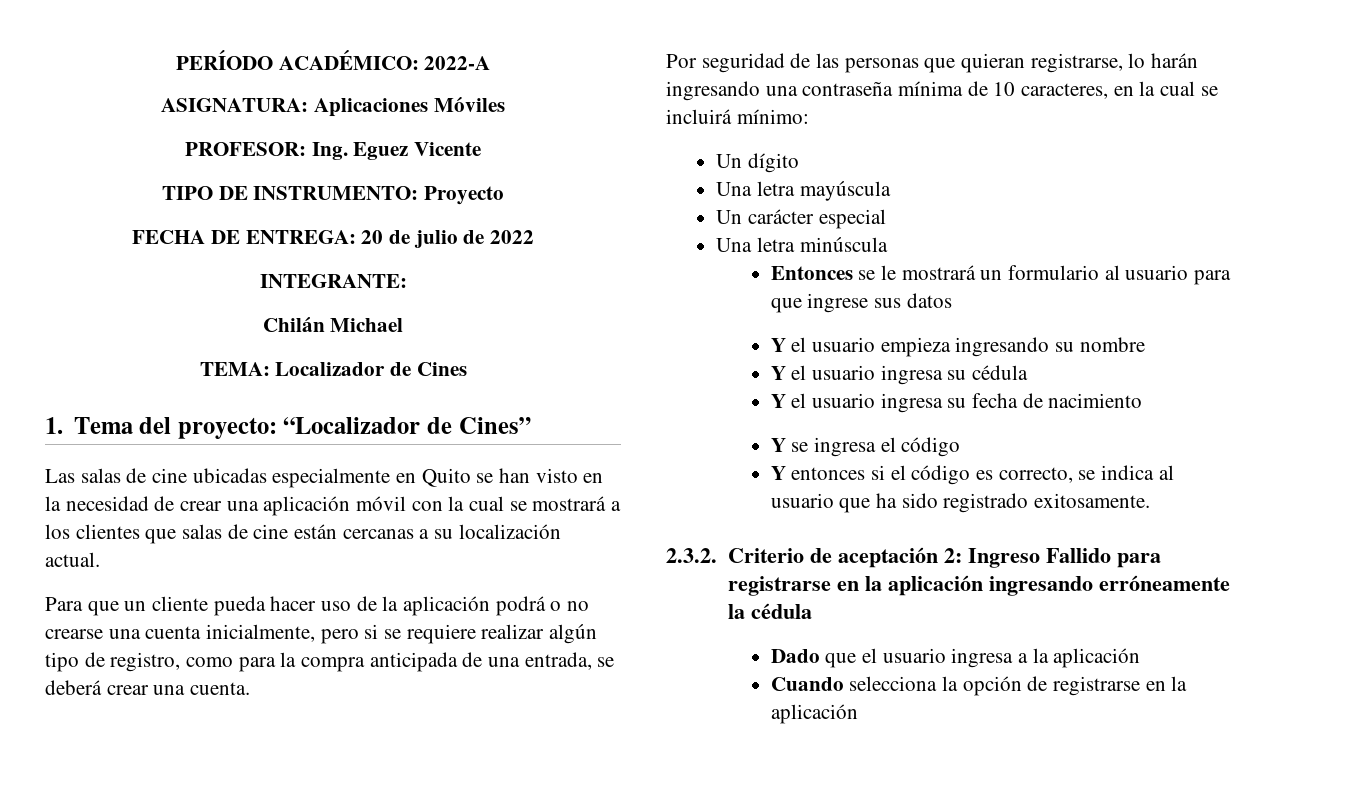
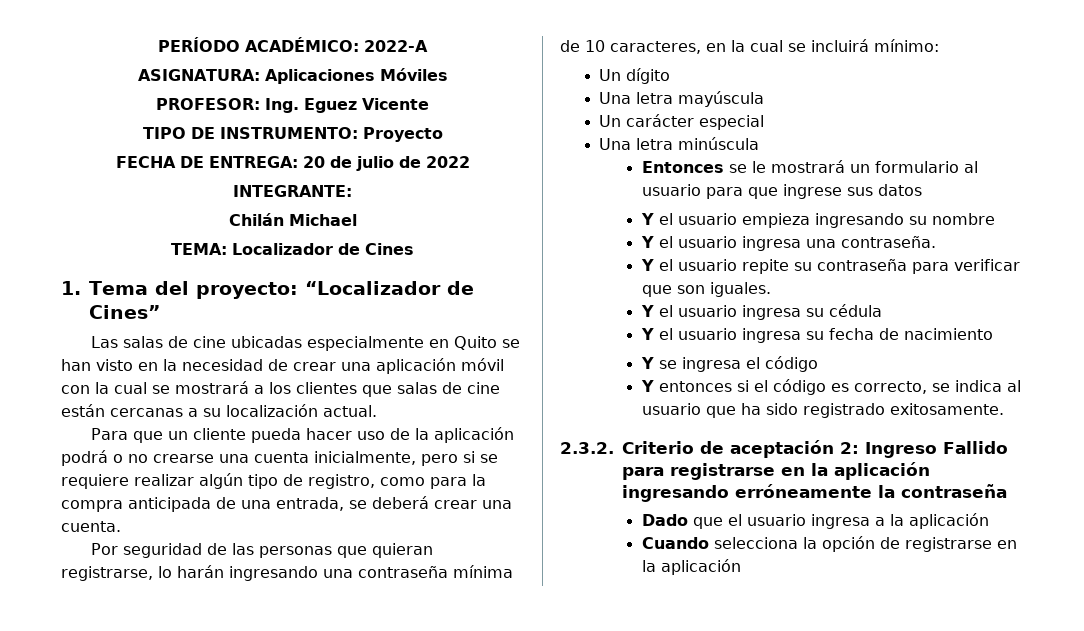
+ Y el usuario ingresa una contraseña.
+ Y el usuario repite su contraseña para verificar que son iguales.
- 2.3.2. Criterio de aceptación 2: Ingreso Fallido para registrarse en la aplicación ingresando erróneamente la cédula
+ 2.3.2. Criterio de aceptación 2: Ingreso Fallido para registrarse en la aplicación ingresando erróneamente la contraseña

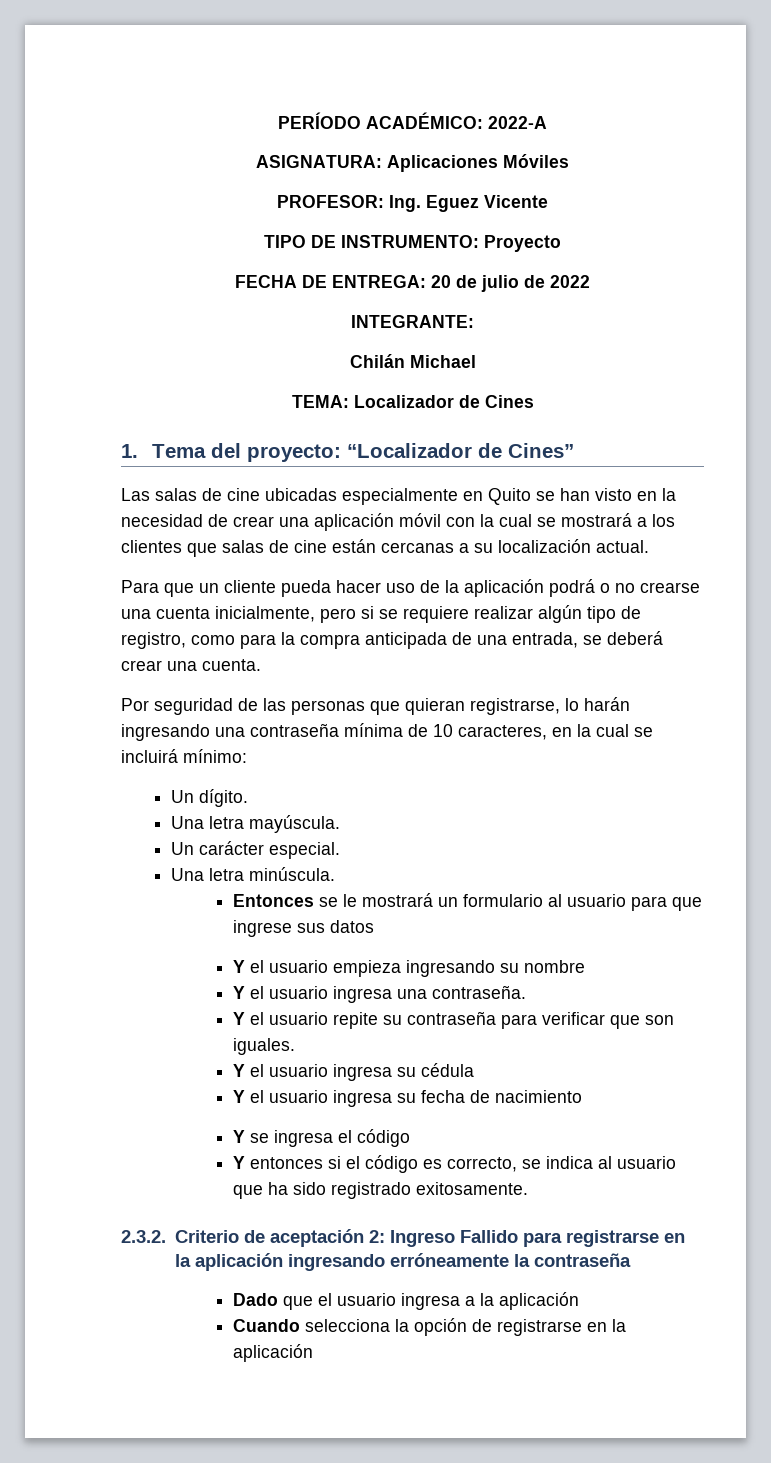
- Un dígito
- Una letra mayúscula
+ Un dígito.
+ Una letra mayúscula.
- Un carácter especial
- Una letra minúscula
+ Un carácter especial.
+ Una letra minúscula.

